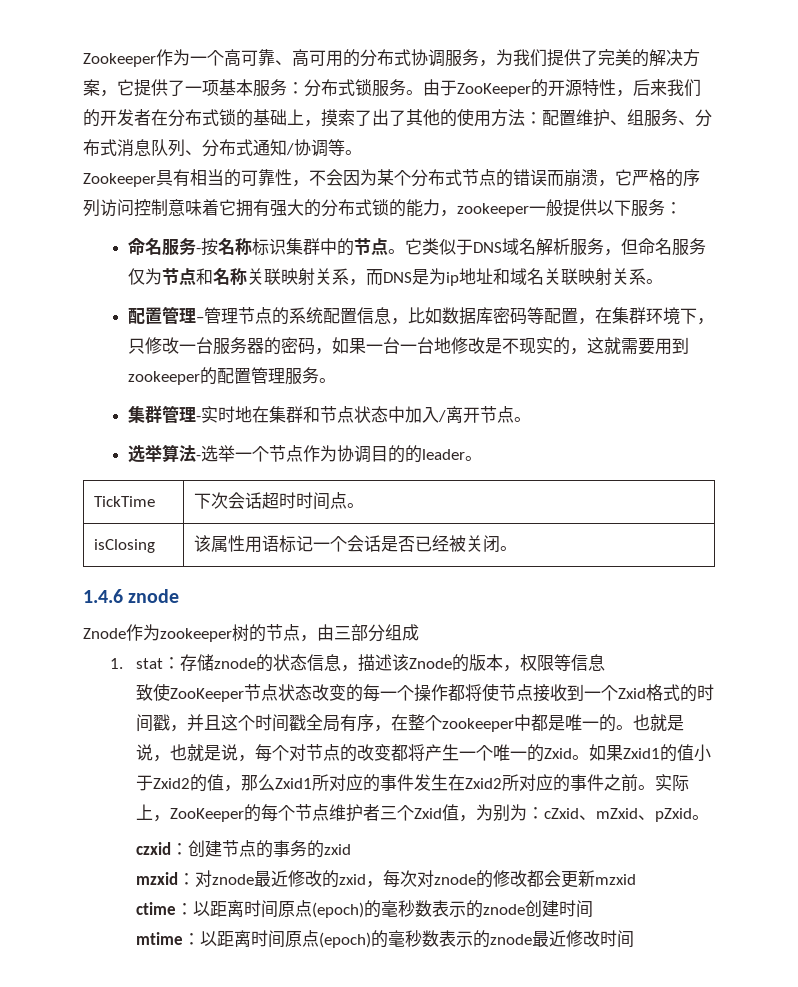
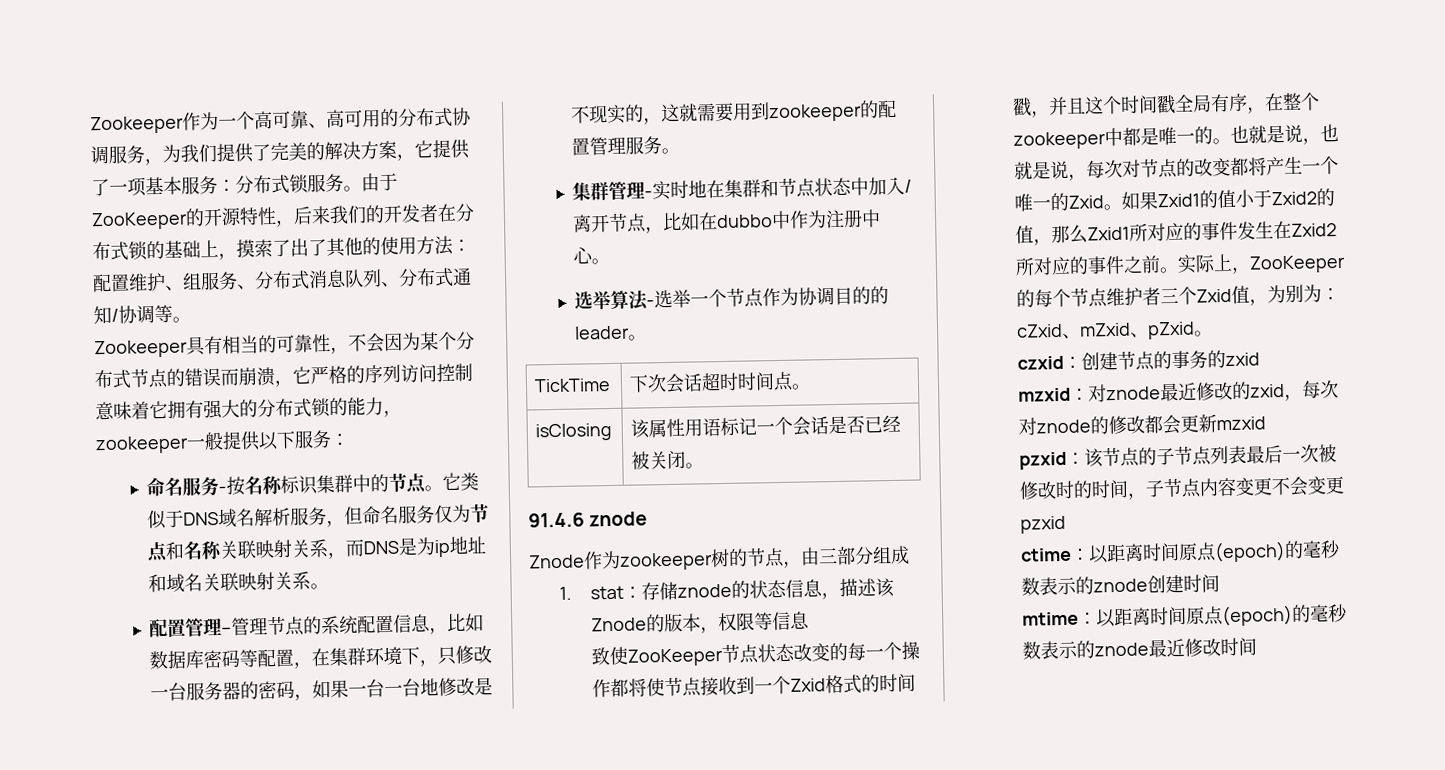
- 集群管理-实时地在集群和节点状态中加入/离开节点。
+ 集群管理-实时地在集群和节点状态中加入/离开节点，比如在dubbo中作为注册中心。
- 1.4.6 znode
+ 91.4.6 znode
- 也就是说，也就是说，每个对节点的改变都将产生一个唯一的Zxid。
+ 也就是说，也就是说，每次对节点的改变都将产生一个唯一的Zxid。
+ pzxid：该节点的子节点列表最后一次被修改时的时间，子节点内容变更不会变更pzxid

